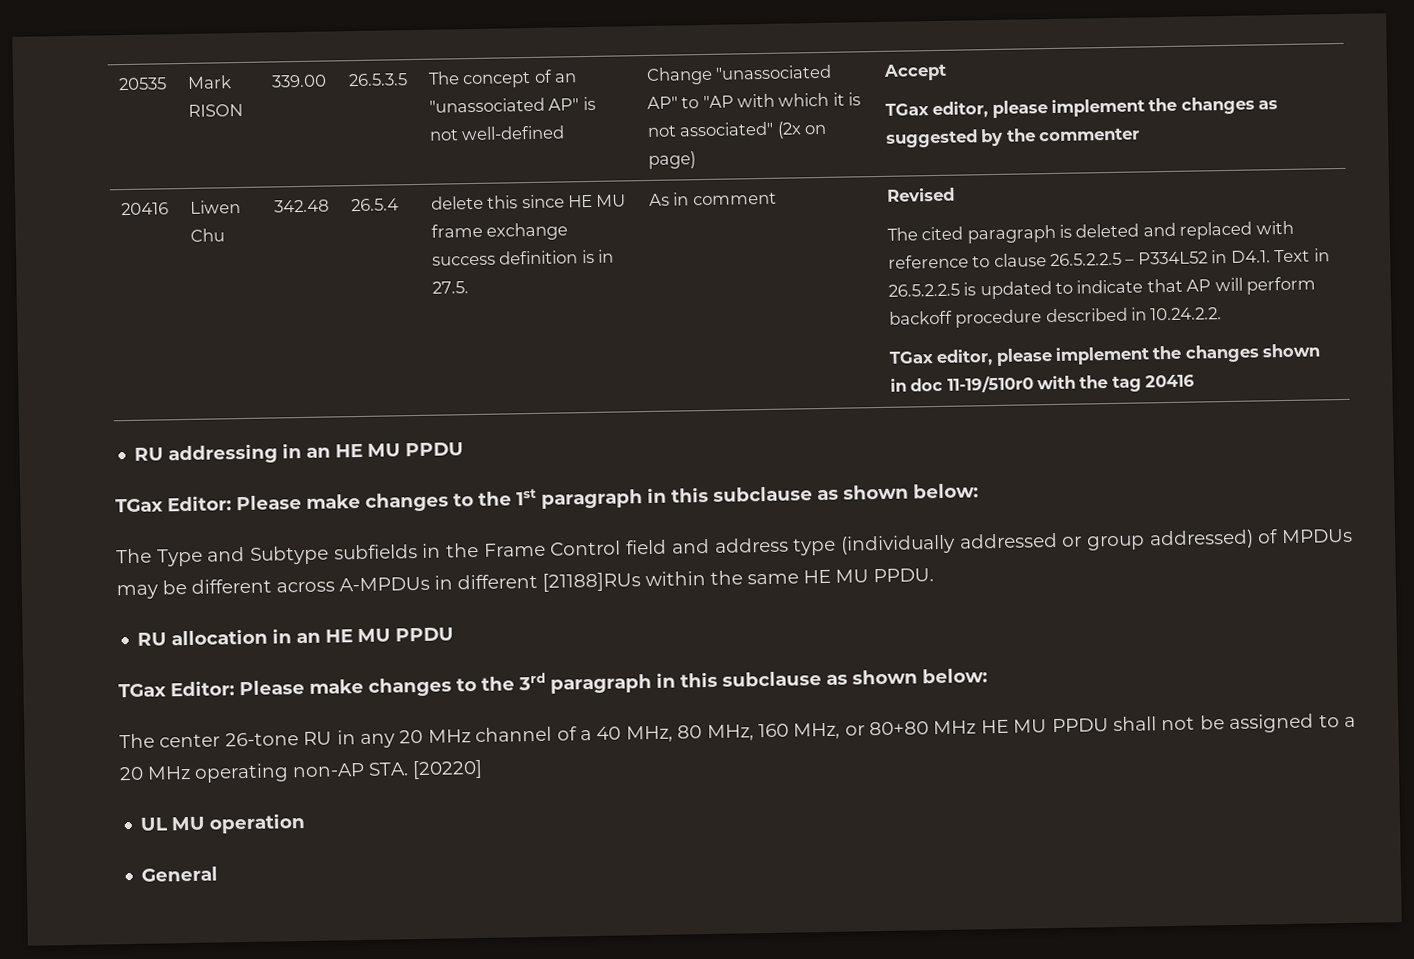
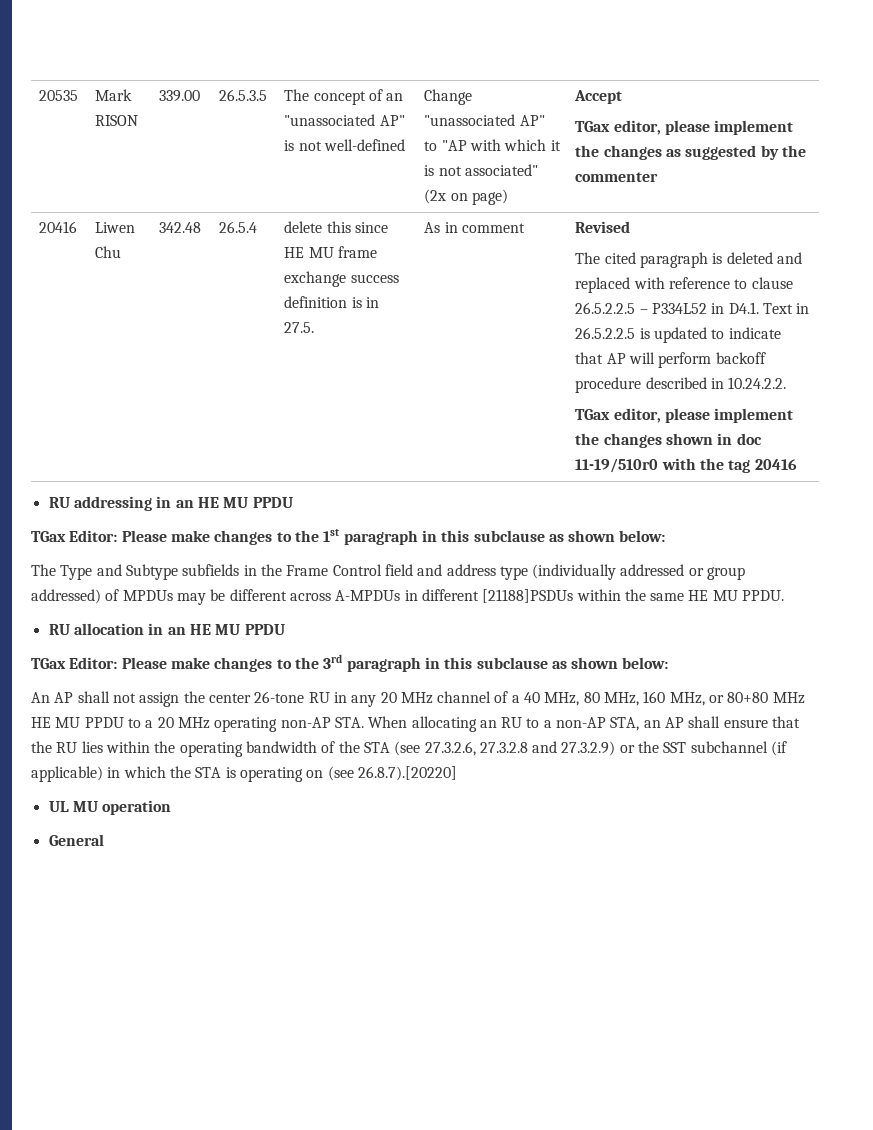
- The Type and Subtype subfields in the Frame Control field and address type (individually addressed or group addressed) of MPDUs may be different across A-MPDUs in different [21188]RUs within the same HE MU PPDU.
+ The Type and Subtype subfields in the Frame Control field and address type (individually addressed or group addressed) of MPDUs may be different across A-MPDUs in different [21188]PSDUs within the same HE MU PPDU.
- The center 26-tone RU in any 20 MHz channel of a 40 MHz, 80 MHz, 160 MHz, or 80+80 MHz HE MU PPDU shall not be assigned to a 20 MHz operating non-AP STA. [20220]
+ An AP shall not assign the center 26-tone RU in any 20 MHz channel of a 40 MHz, 80 MHz, 160 MHz, or 80+80 MHz HE MU PPDU to a 20 MHz operating non-AP STA. When allocating an RU to a non-AP STA, an AP shall ensure that the RU lies within the operating bandwidth of the STA (see 27.3.2.6, 27.3.2.8 and 27.3.2.9) or the SST subchannel (if applicable) in which the STA is operating on (see 26.8.7).[20220]

